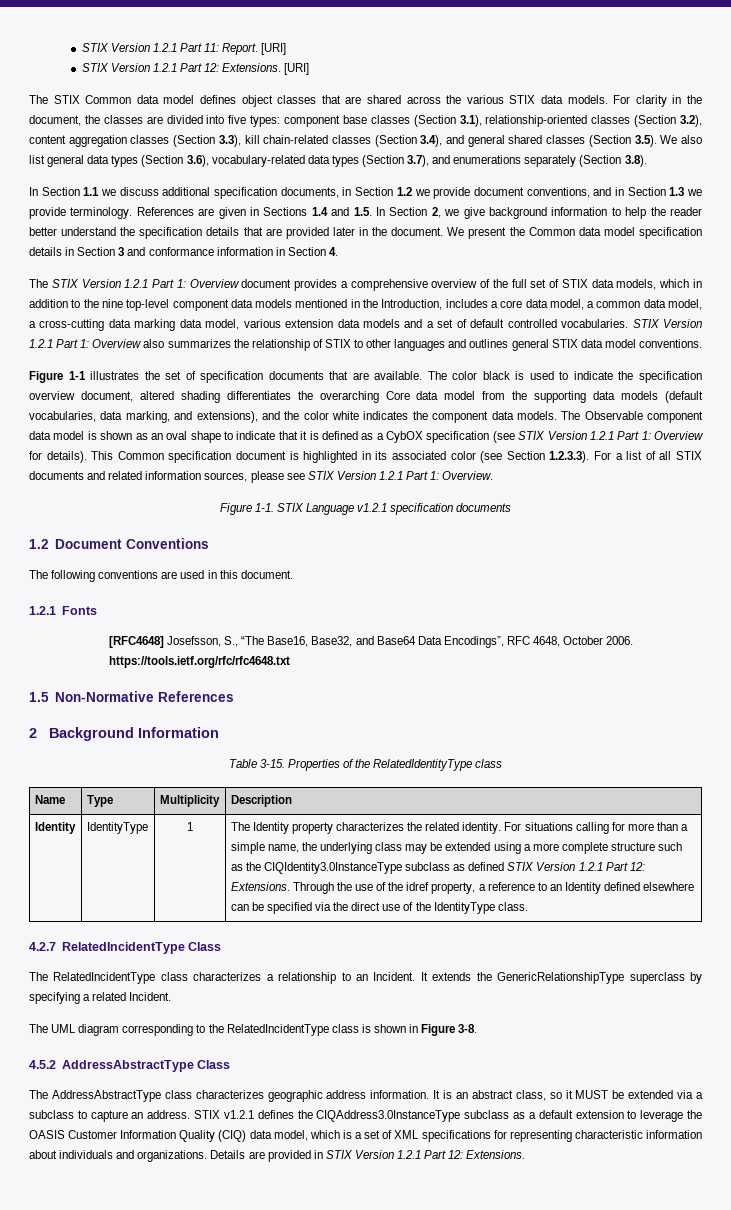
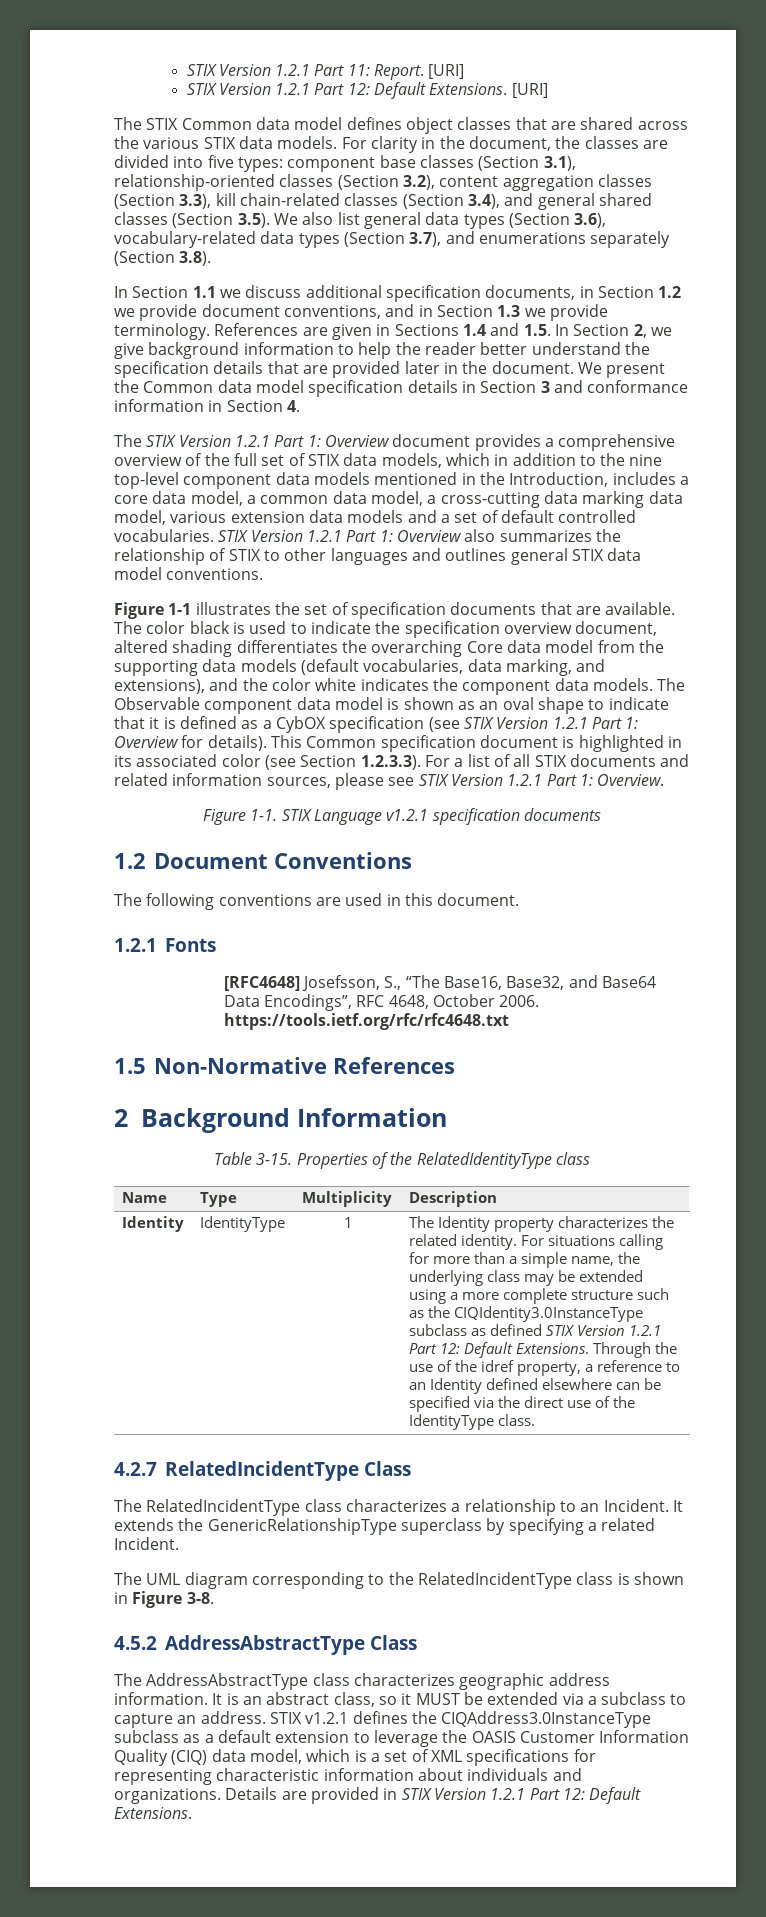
  STIX Version 1.2.1 Part 11: Report. [URI]
- STIX Version 1.2.1 Part 12: Extensions.
+ STIX Version 1.2.1 Part 12: Default Extensions.
- For situations calling for more than a simple name, the underlying class may be extended using a more complete structure such as the CIQIdentity3.0InstanceType subclass as defined STIX Version 1.2.1 Part 12: Extensions.
+ For situations calling for more than a simple name, the underlying class may be extended using a more complete structure such as the CIQIdentity3.0InstanceType subclass as defined STIX Version 1.2.1 Part 12: Default Extensions.
- Details are provided in STIX Version 1.2.1 Part 12: Extensions.
+ Details are provided in STIX Version 1.2.1 Part 12: Default Extensions.

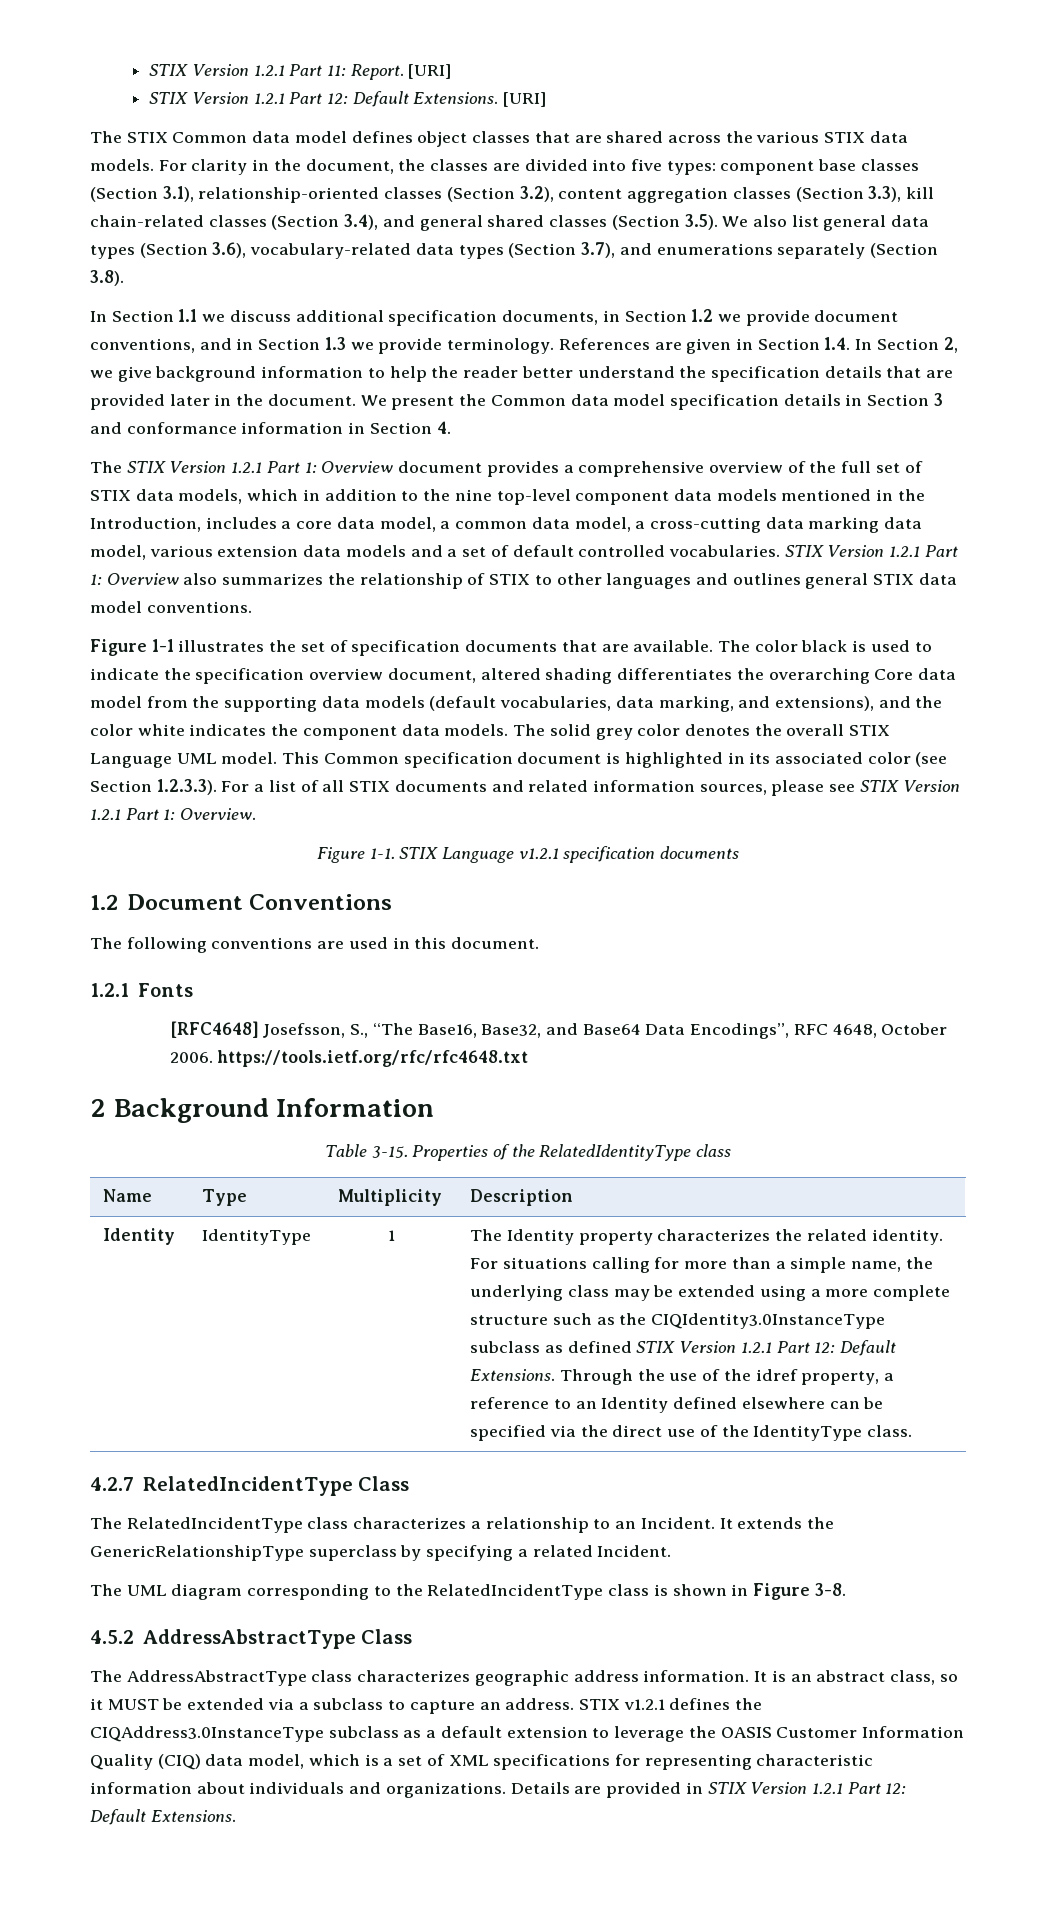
- References are given in Sections 1.4 and 1.5. In Section 2, we give background information to help the reader better understand the specification details that are provided later in the document.
+ References are given in Section 1.4. In Section 2, we give background information to help the reader better understand the specification details that are provided later in the document.
- The Observable component data model is shown as an oval shape to indicate that it is defined as a CybOX specification (see STIX Version 1.2.1 Part 1: Overview for details).
+ The solid grey color denotes the overall STIX Language UML model.
- 1.5 Non-Normative References

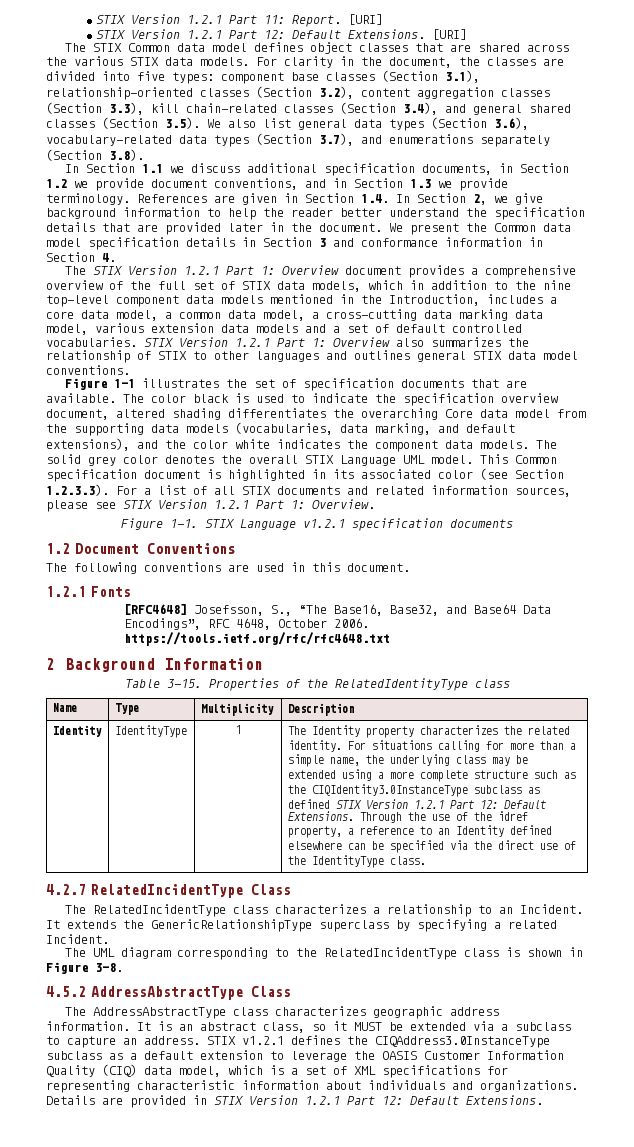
- The color black is used to indicate the specification overview document, altered shading differentiates the overarching Core data model from the supporting data models (default vocabularies, data marking, and extensions), and the color white indicates the component data models.
+ The color black is used to indicate the specification overview document, altered shading differentiates the overarching Core data model from the supporting data models (vocabularies, data marking, and default extensions), and the color white indicates the component data models.

